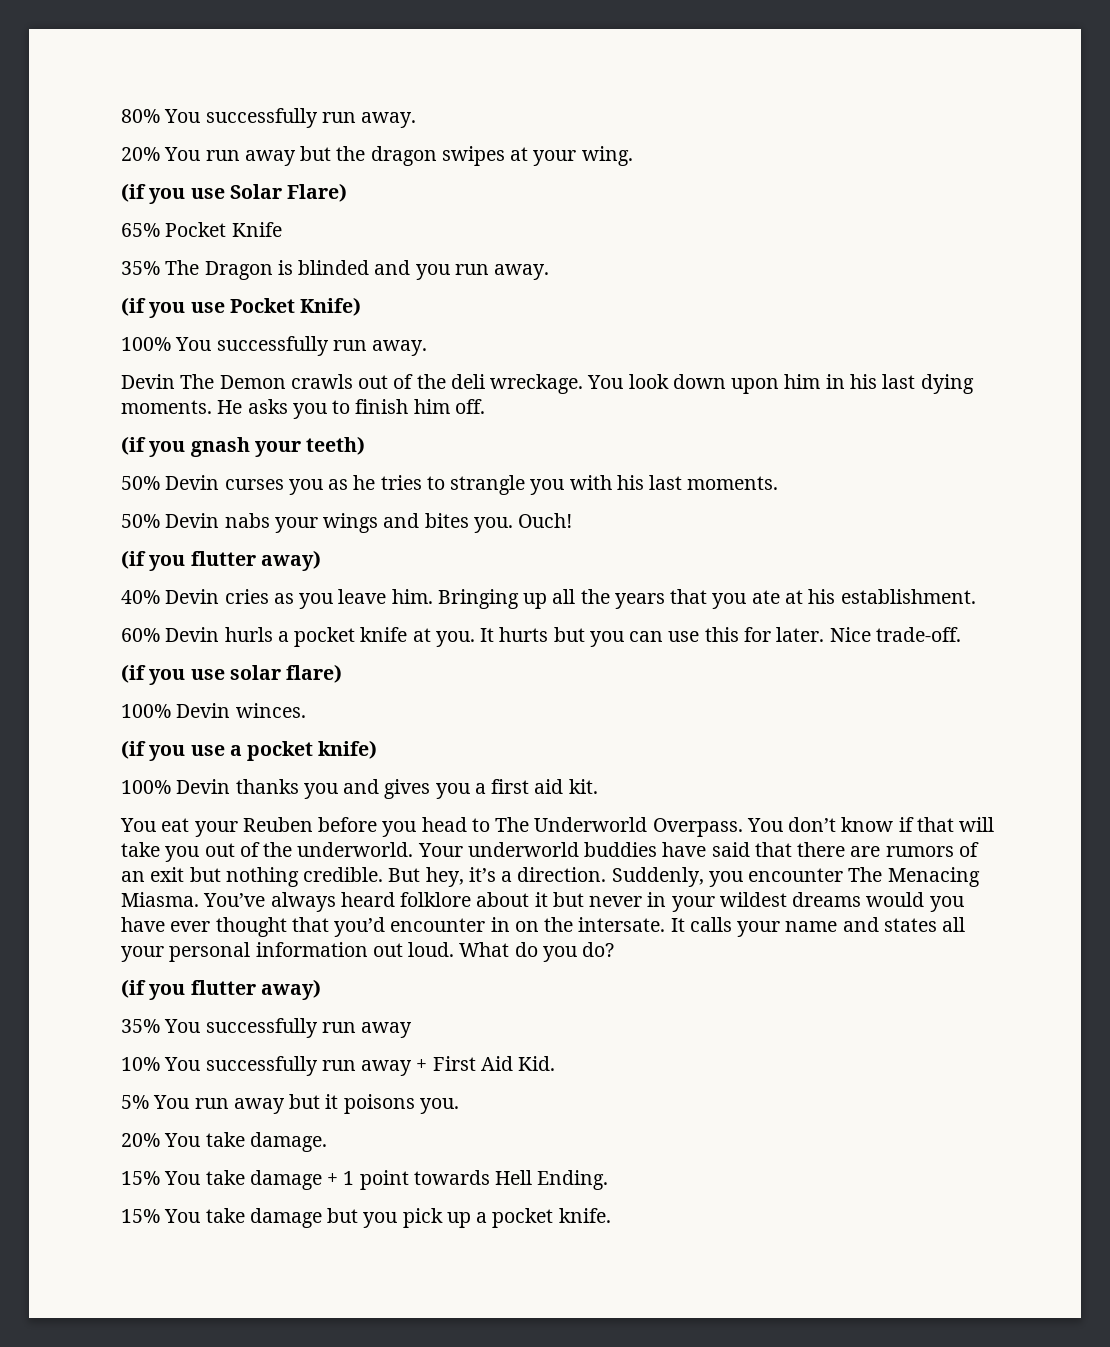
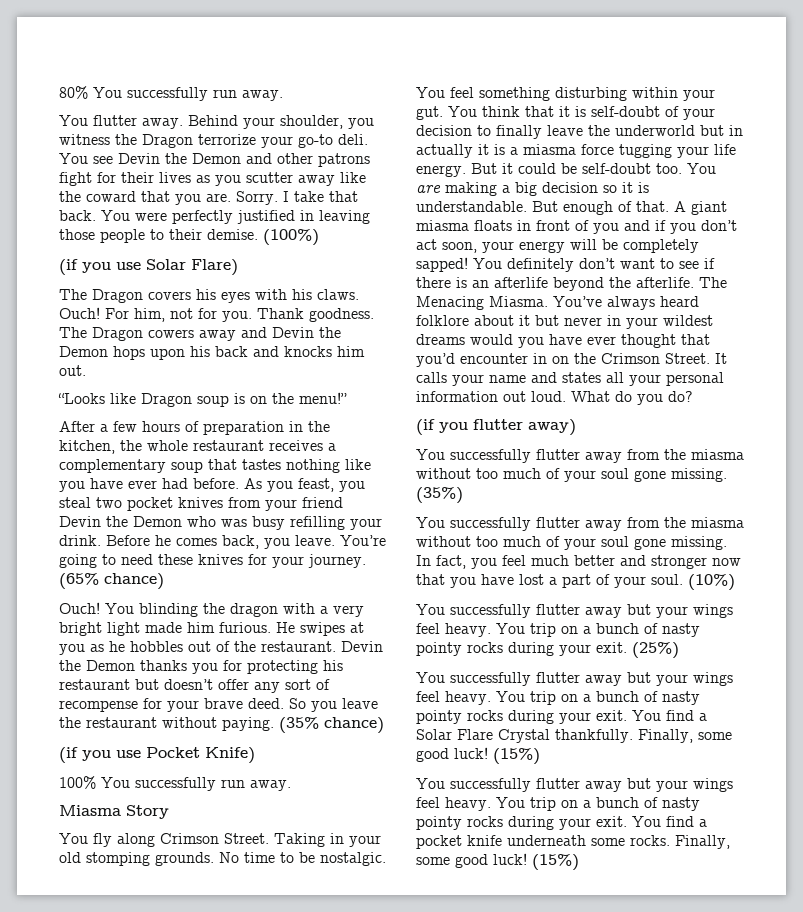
- 20% You run away but the dragon swipes at your wing.
+ You flutter away. Behind your shoulder, you witness the Dragon terrorize your go-to deli. You see Devin the Demon and other patrons fight for their lives as you scutter away like the coward that you are. Sorry. I take that back. You were perfectly justified in leaving those people to their demise. (100%)
- 65% Pocket Knife
- 35% The Dragon is blinded and you run away.
+ The Dragon covers his eyes with his claws. Ouch! For him, not for you. Thank goodness. The Dragon cowers away and Devin the Demon hops upon his back and knocks him out.
+ “Looks like Dragon soup is on the menu!”
+ After a few hours of preparation in the kitchen, the whole restaurant receives a complementary soup that tastes nothing like you have ever had before. As you feast, you steal two pocket knives from your friend Devin the Demon who was busy refilling your drink. Before he comes back, you leave. You’re going to need these knives for your journey. (65% chance)
+ Ouch! You blinding the dragon with a very bright light made him furious. He swipes at you as he hobbles out of the restaurant. Devin the Demon thanks you for protecting his restaurant but doesn’t offer any sort of recompense for your brave deed. So you leave the restaurant without paying. (35% chance)
- Devin The Demon crawls out of the deli wreckage. You look down upon him in his last dying moments. He asks you to finish him off.
- (if you gnash your teeth)
- 50% Devin curses you as he tries to strangle you with his last moments.
- 50% Devin nabs your wings and bites you. Ouch!
- (if you flutter away)
- 40% Devin cries as you leave him. Bringing up all the years that you ate at his establishment.
- 60% Devin hurls a pocket knife at you. It hurts but you can use this for later. Nice trade-off.
- (if you use solar flare)
- 100% Devin winces.
- (if you use a pocket knife)
- 100% Devin thanks you and gives you a first aid kit.
- You eat your Reuben before you head to The Underworld Overpass. You don’t know if that will take you out of the underworld. Your underworld buddies have said that there are rumors of an exit but nothing credible. But hey, it’s a direction. Suddenly, you encounter The Menacing Miasma.
+ Miasma Story
+ You fly along Crimson Street. Taking in your old stomping grounds. No time to be nostalgic. You feel something disturbing within your gut. You think that it is self-doubt of your decision to finally leave the underworld but in actually it is a miasma force tugging your life energy. But it could be self-doubt too. You are making a big decision so it is understandable. But enough of that. A giant miasma floats in front of you and if you don’t act soon, your energy will be completely sapped! You definitely don’t want to see if there is an afterlife beyond the afterlife. The Menacing Miasma.
- You’ve always heard folklore about it but never in your wildest dreams would you have ever thought that you’d encounter in on the intersate.
+ You’ve always heard folklore about it but never in your wildest dreams would you have ever thought that you’d encounter in on the Crimson Street.
- 35% You successfully run away
- 10% You successfully run away + First Aid Kid.
- 5% You run away but it poisons you.
- 20% You take damage.
- 15% You take damage + 1 point towards Hell Ending.
- 15% You take damage but you pick up a pocket knife.
+ You successfully flutter away from the miasma without too much of your soul gone missing. (35%)
+ You successfully flutter away from the miasma without too much of your soul gone missing. In fact, you feel much better and stronger now that you have lost a part of your soul. (10%)
+ You successfully flutter away but your wings feel heavy. You trip on a bunch of nasty pointy rocks during your exit. (25%)
+ You successfully flutter away but your wings feel heavy. You trip on a bunch of nasty pointy rocks during your exit. You find a Solar Flare Crystal thankfully. Finally, some good luck! (15%)
+ You successfully flutter away but your wings feel heavy. You trip on a bunch of nasty pointy rocks during your exit. You find a pocket knife underneath some rocks. Finally, some good luck! (15%)

